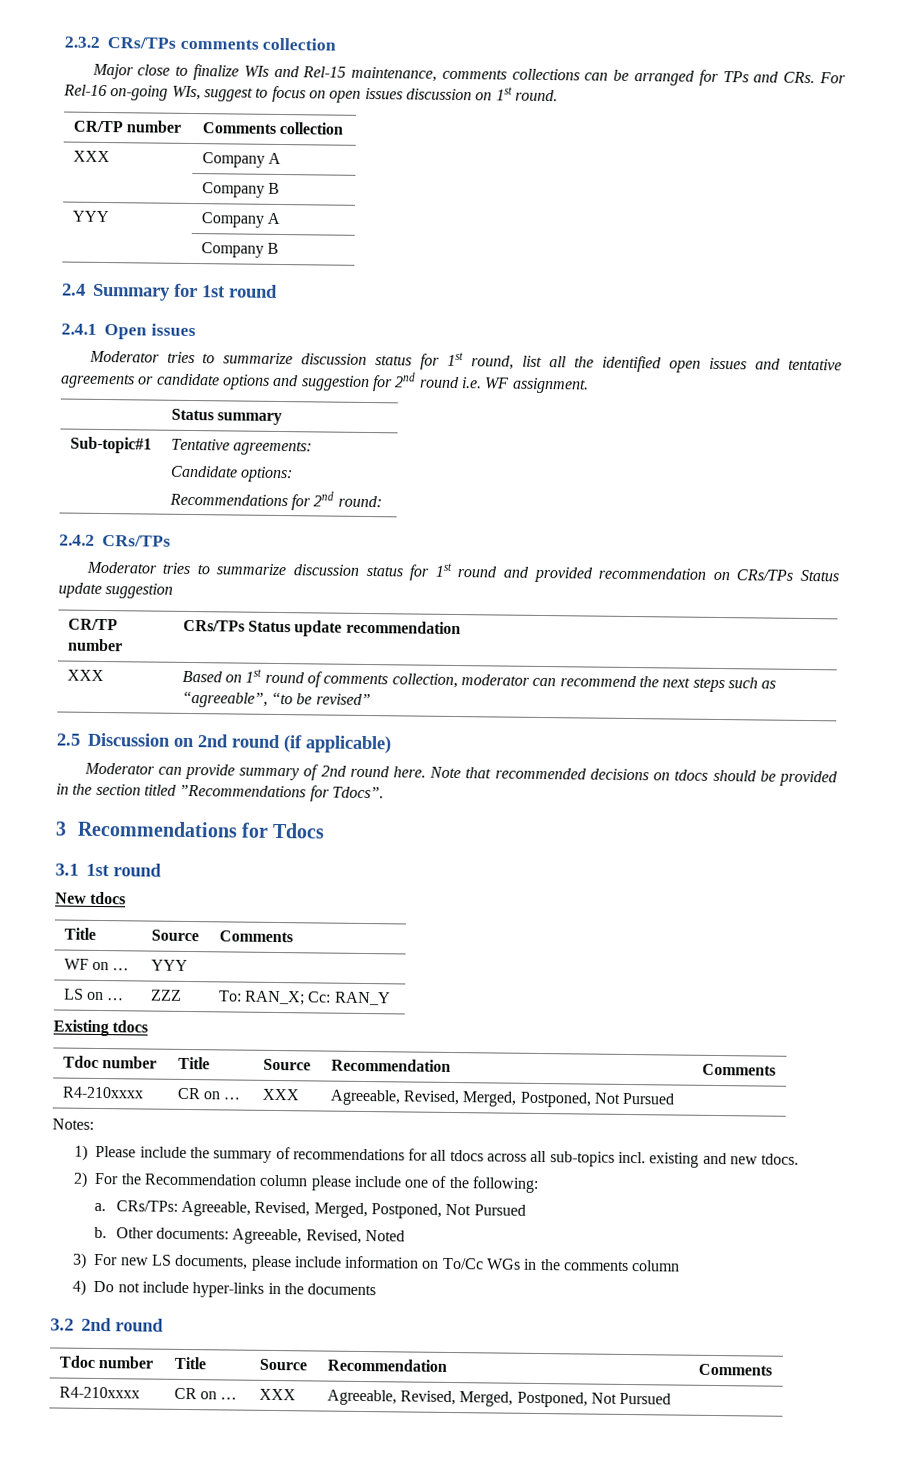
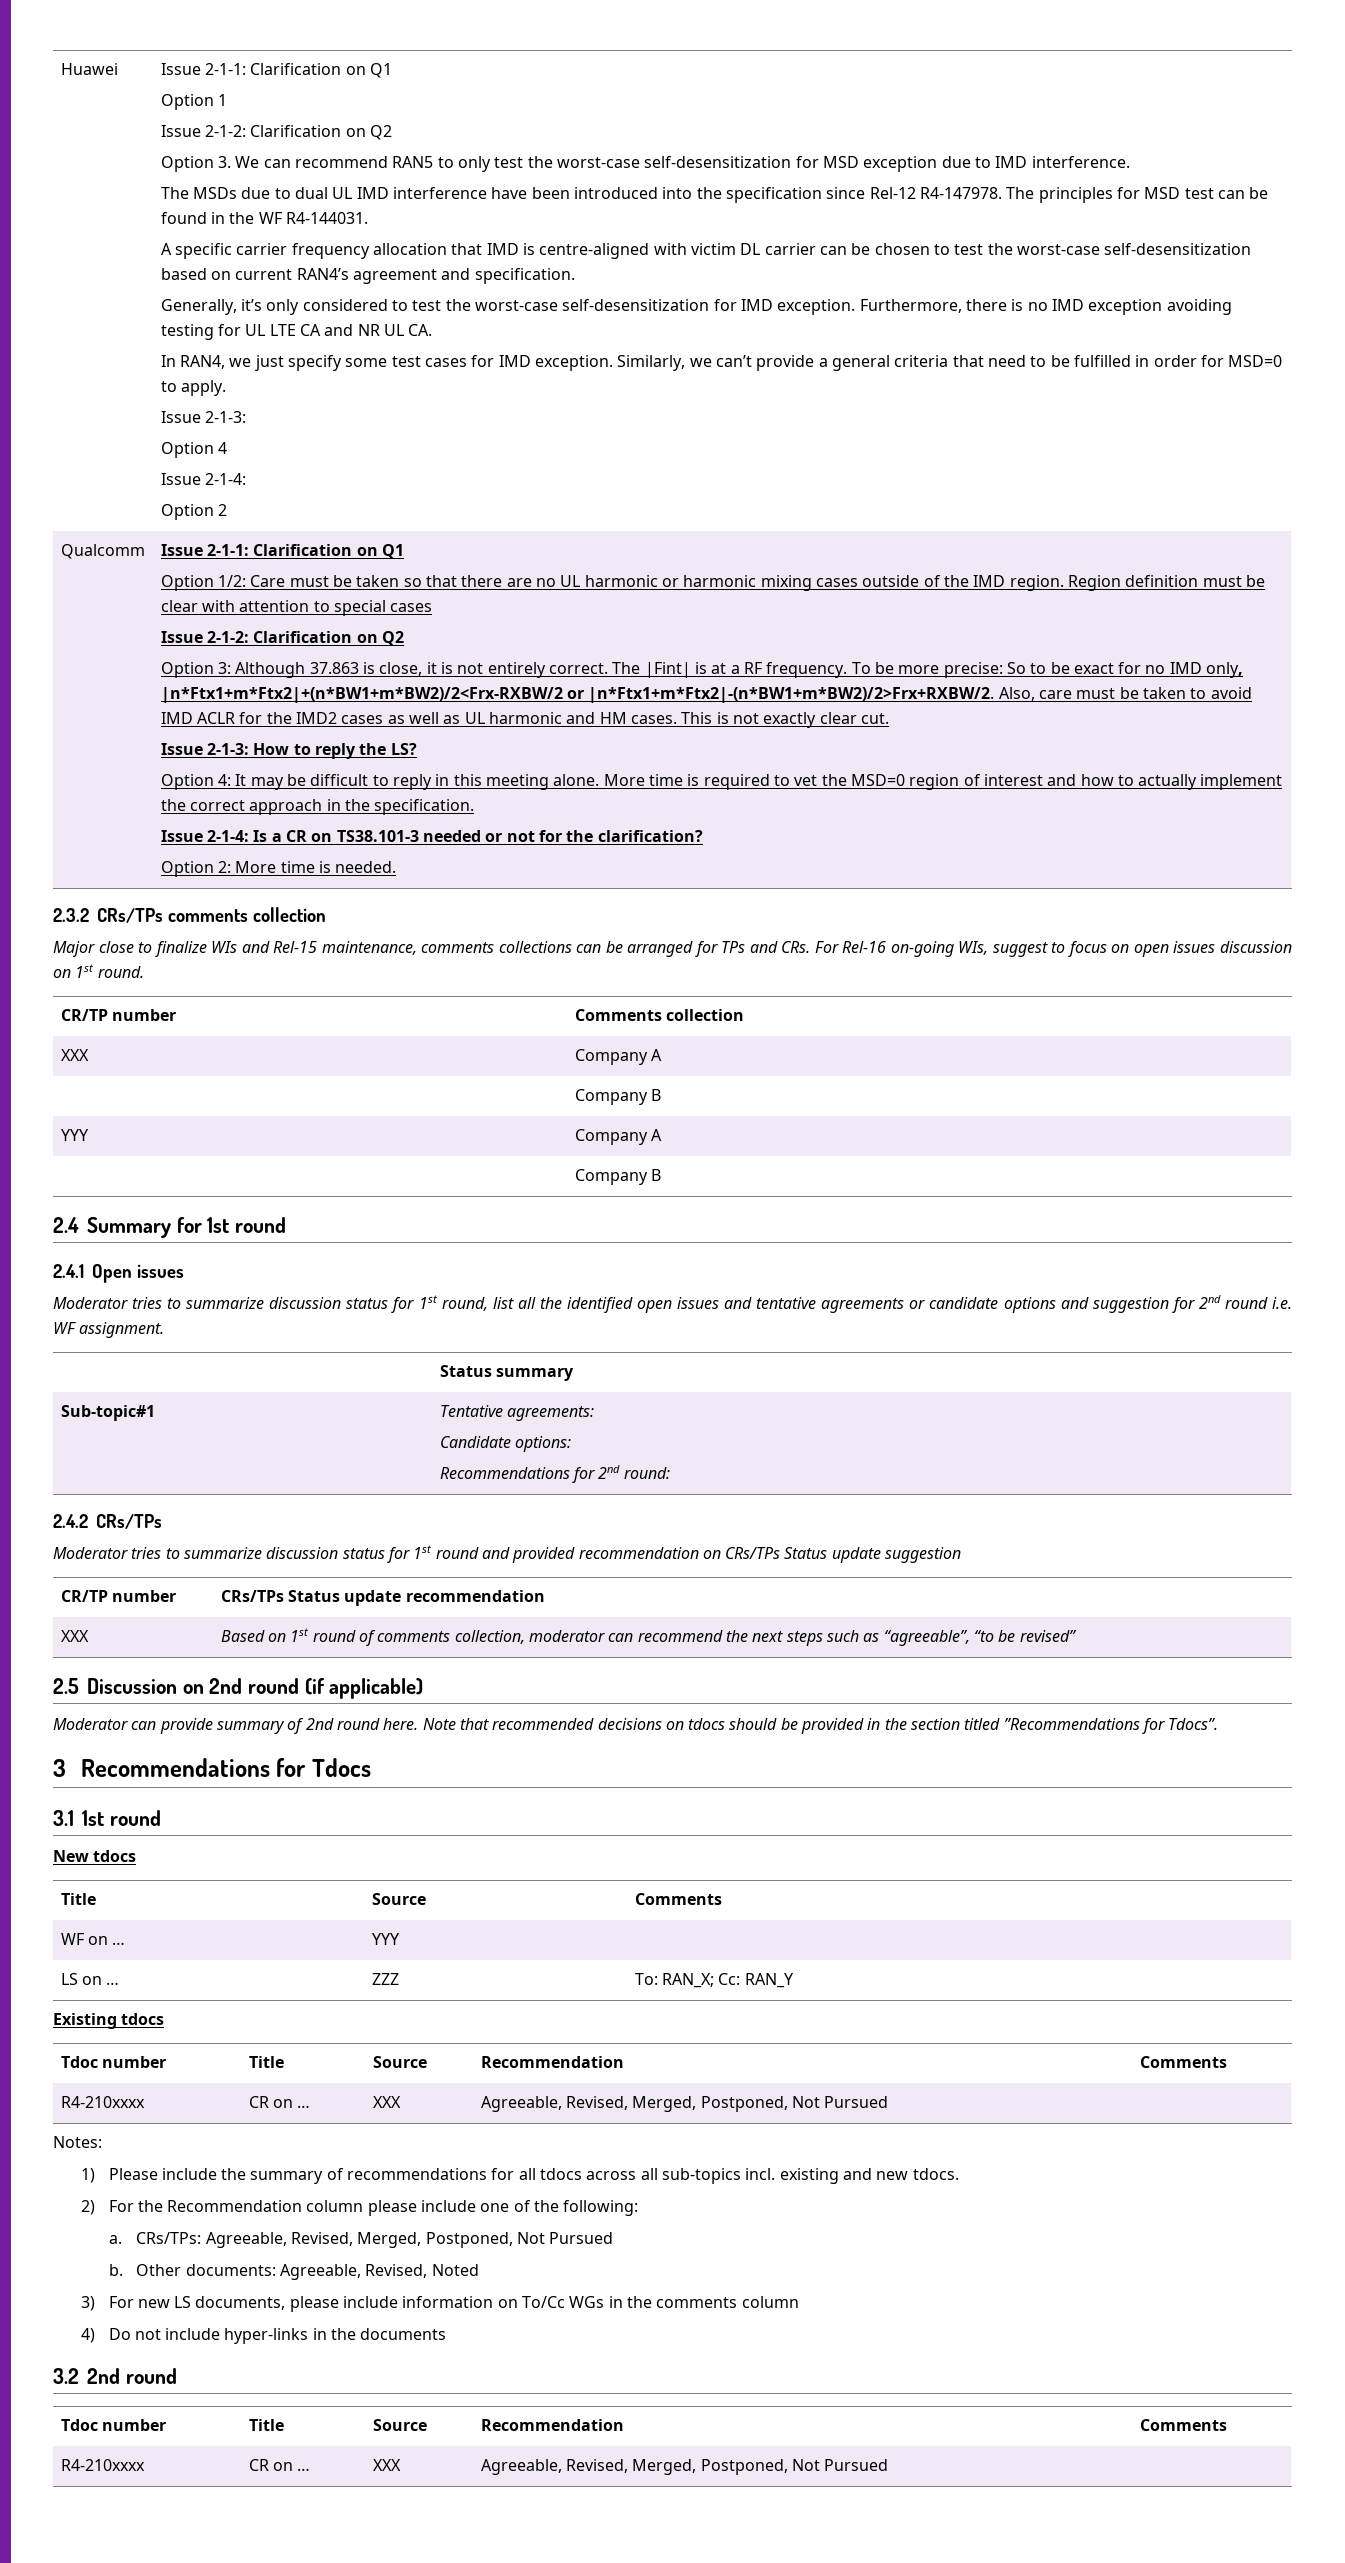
+ Huawei | Issue 2-1-1: Clarification on Q1
+ Option 1
+ Issue 2-1-2: Clarification on Q2
+ Option 3. We can recommend RAN5 to only test the worst-case self-desensitization for MSD exception due to IMD interference.
+ The MSDs due to dual UL IMD interference have been introduced into the specification since Rel-12 R4-147978. The principles for MSD test can be found in the WF R4-144031.
+ A specific carrier frequency allocation that IMD is centre-aligned with victim DL carrier can be chosen to test the worst-case self-desensitization based on current RAN4’s agreement and specification.
+ Generally, it’s only considered to test the worst-case self-desensitization for IMD exception. Furthermore, there is no IMD exception avoiding testing for UL LTE CA and NR UL CA.
+ In RAN4, we just specify some test cases for IMD exception. Similarly, we can’t provide a general criteria that need to be fulfilled in order for MSD=0 to apply.
+ Issue 2-1-3:
+ Option 4
+ Issue 2-1-4:
+ Option 2
+ Qualcomm | Issue 2-1-1: Clarification on Q1
+ Option 1/2: Care must be taken so that there are no UL harmonic or harmonic mixing cases outside of the IMD region. Region definition must be clear with attention to special cases
+ Issue 2-1-2: Clarification on Q2
+ Option 3: Although 37.863 is close, it is not entirely correct. The |Fint| is at a RF frequency. To be more precise: So to be exact for no IMD only, |n*Ftx1+m*Ftx2|+(n*BW1+m*BW2)/2<Frx-RXBW/2 or |n*Ftx1+m*Ftx2|-(n*BW1+m*BW2)/2>Frx+RXBW/2. Also, care must be taken to avoid IMD ACLR for the IMD2 cases as well as UL harmonic and HM cases. This is not exactly clear cut.
+ Issue 2-1-3: How to reply the LS?
+ Option 4: It may be difficult to reply in this meeting alone. More time is required to vet the MSD=0 region of interest and how to actually implement the correct approach in the specification.
+ Issue 2-1-4: Is a CR on TS38.101-3 needed or not for the clarification?
+ Option 2: More time is needed.

